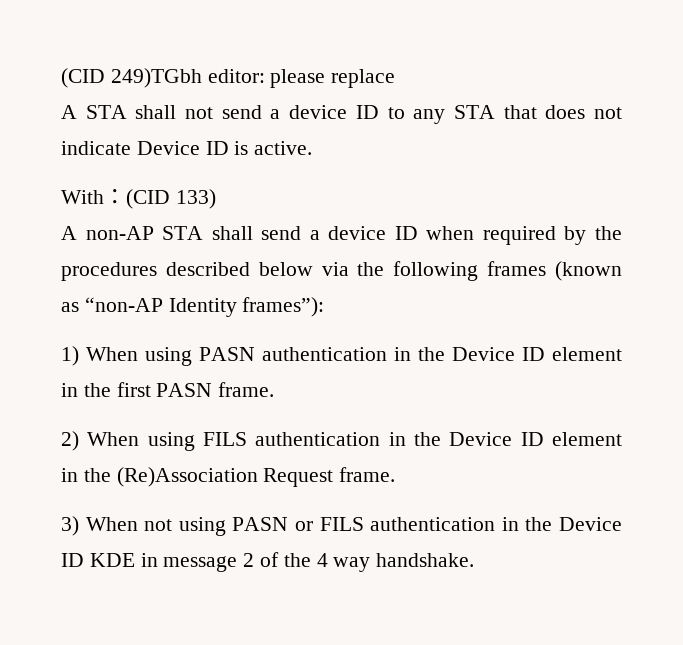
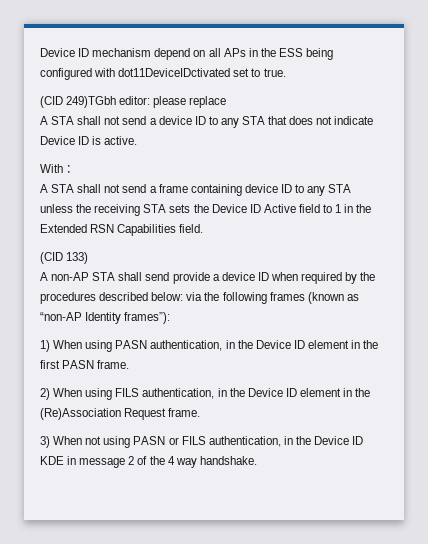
+ Device ID mechanism depend on all APs in the ESS being configured with dot11DeviceIDctivated set to true.
- With：(CID 133)
+ With：
+ A STA shall not send a frame containing device ID to any STA unless the receiving STA sets the Device ID Active field to 1 in the Extended RSN Capabilities field.
+ (CID 133)
- A non-AP STA shall send a device ID when required by the procedures described below via the following frames (known as “non-AP Identity frames”):
+ A non-AP STA shall send provide a device ID when required by the procedures described below: via the following frames (known as “non-AP Identity frames”):
- 1) When using PASN authentication in the Device ID element in the first PASN frame.
+ 1) When using PASN authentication, in the Device ID element in the first PASN frame.
- 2) When using FILS authentication in the Device ID element in the (Re)Association Request frame.
+ 2) When using FILS authentication, in the Device ID element in the (Re)Association Request frame.
- 3) When not using PASN or FILS authentication in the Device ID KDE in message 2 of the 4 way handshake.
+ 3) When not using PASN or FILS authentication, in the Device ID KDE in message 2 of the 4 way handshake.

